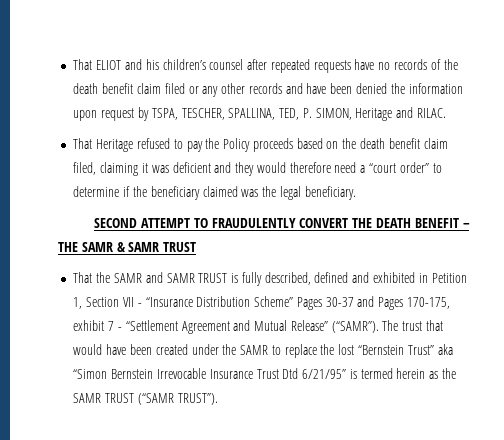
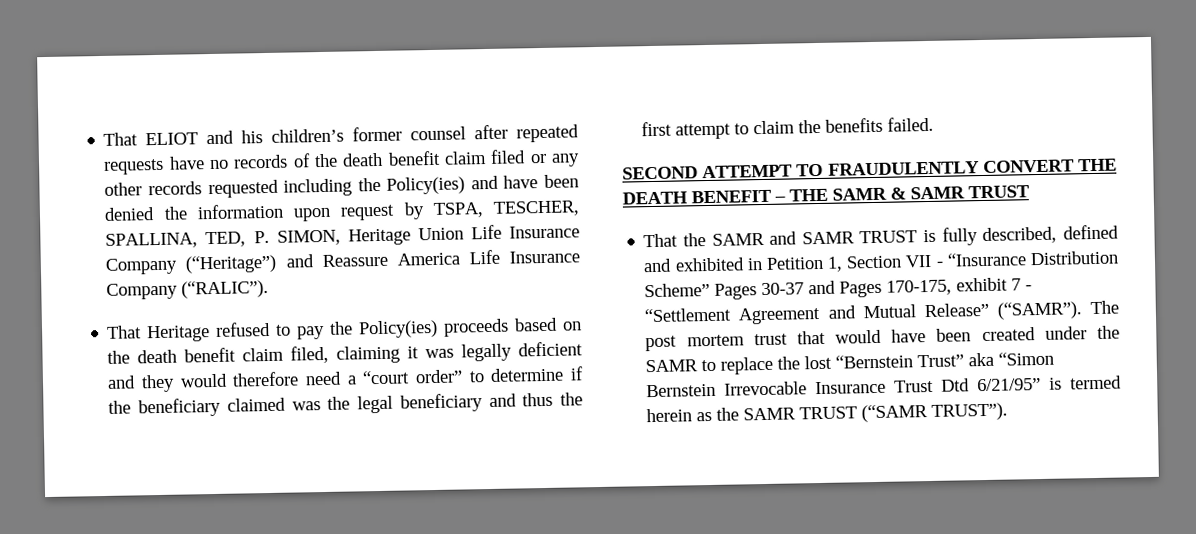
- That ELIOT and his children’s counsel after repeated requests have no records of the death benefit claim filed or any other records and have been denied the information upon request by TSPA, TESCHER, SPALLINA, TED, P. SIMON, Heritage and RILAC.
+ That ELIOT and his children’s former counsel after repeated requests have no records of the death benefit claim filed or any other records requested including the Policy(ies) and have been denied the information upon request by TSPA, TESCHER, SPALLINA, TED, P. SIMON, Heritage Union Life Insurance Company (“Heritage”) and Reassure America Life Insurance Company (“RALIC”).
- That Heritage refused to pay the Policy proceeds based on the death benefit claim filed, claiming it was deficient and they would therefore need a “court order” to determine if the beneficiary claimed was the legal beneficiary.
+ That Heritage refused to pay the Policy(ies) proceeds based on the death benefit claim filed, claiming it was legally deficient and they would therefore need a “court order” to determine if the beneficiary claimed was the legal beneficiary and thus the first attempt to claim the benefits failed.
- The trust that would have been created under the SAMR to replace the lost “Bernstein Trust” aka “Simon Bernstein Irrevocable Insurance Trust Dtd 6/21/95” is termed herein as the SAMR TRUST (“SAMR TRUST”).
+ The post mortem trust that would have been created under the SAMR to replace the lost “Bernstein Trust” aka “Simon Bernstein Irrevocable Insurance Trust Dtd 6/21/95” is termed herein as the SAMR TRUST (“SAMR TRUST”).

